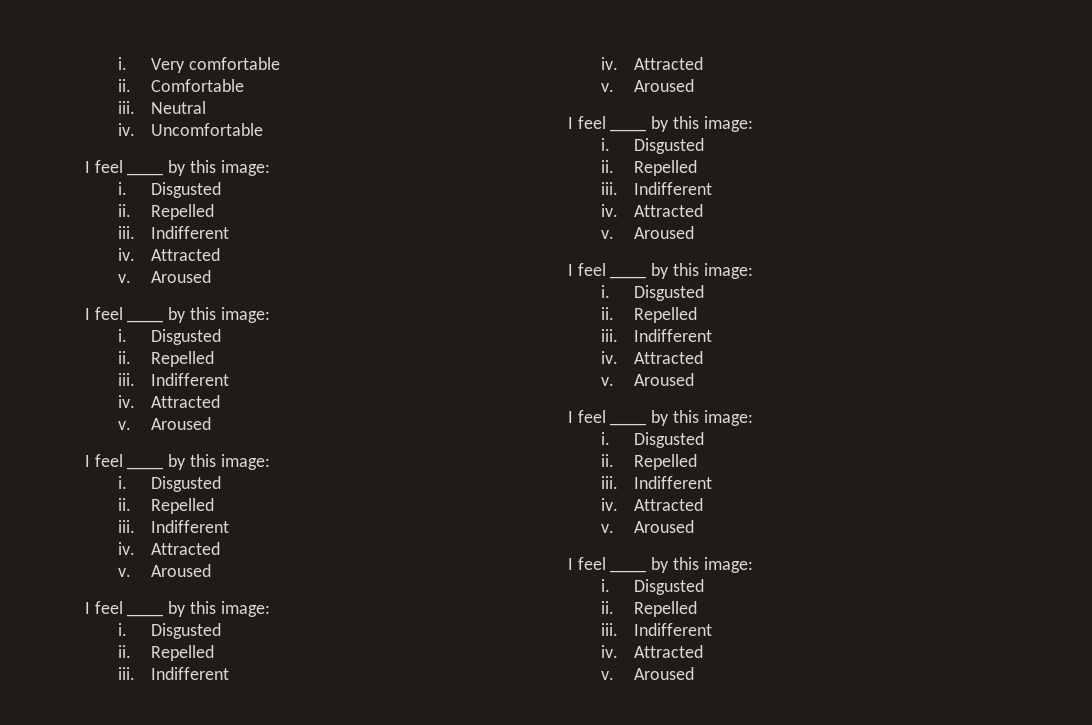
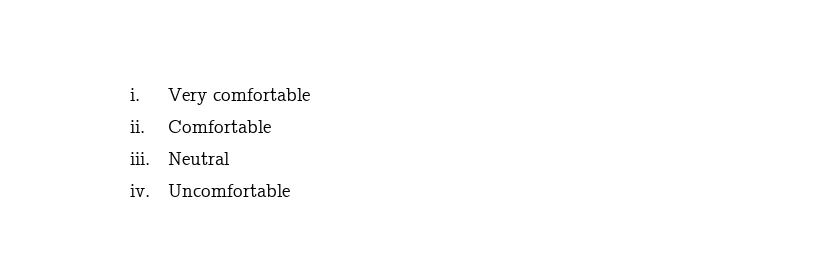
  Uncomfortable
- I feel ____ by this image:
- i. Disgusted
- ii. Repelled
- iii. Indifferent
- iv. Attracted
- v. Aroused
- I feel ____ by this image:
- i. Disgusted
- ii. Repelled
- iii. Indifferent
- iv. Attracted
- v. Aroused
- I feel ____ by this image:
- i. Disgusted
- ii. Repelled
- iii. Indifferent
- iv. Attracted
- v. Aroused
- I feel ____ by this image:
- i. Disgusted
- ii. Repelled
- iii. Indifferent
- iv. Attracted
- v. Aroused
- I feel ____ by this image:
- i. Disgusted
- ii. Repelled
- iii. Indifferent
- iv. Attracted
- v. Aroused
- I feel ____ by this image:
- i. Disgusted
- ii. Repelled
- iii. Indifferent
- iv. Attracted
- v. Aroused
- I feel ____ by this image:
- i. Disgusted
- ii. Repelled
- iii. Indifferent
- iv. Attracted
- v. Aroused
- I feel ____ by this image:
- i. Disgusted
- ii. Repelled
- iii. Indifferent
- iv. Attracted
- v. Aroused

